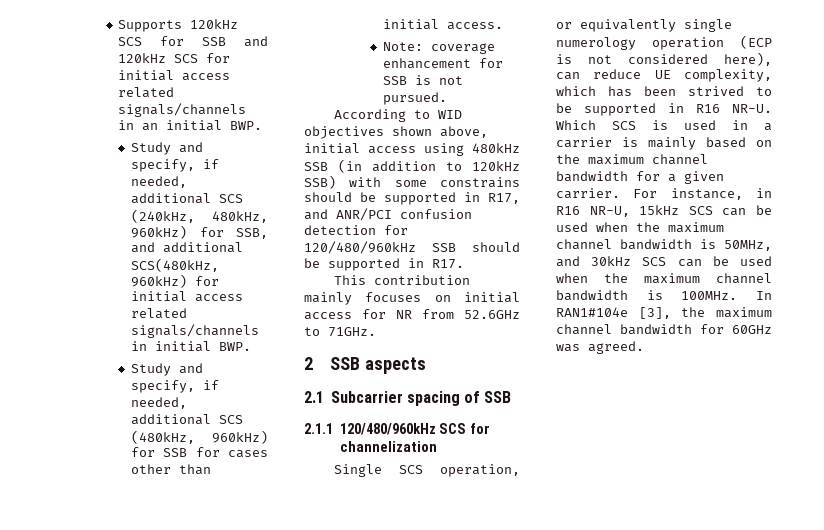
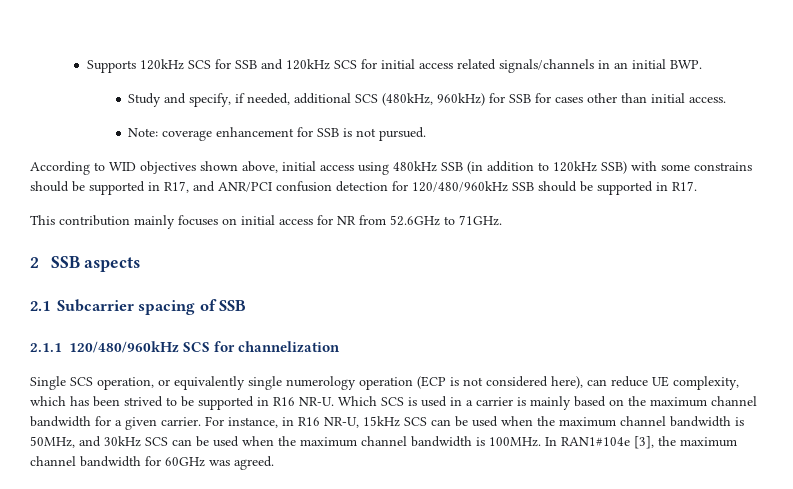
- Study and specify, if needed, additional SCS (240kHz, 480kHz, 960kHz) for SSB, and additional SCS(480kHz, 960kHz) for initial access related signals/channels in initial BWP.

